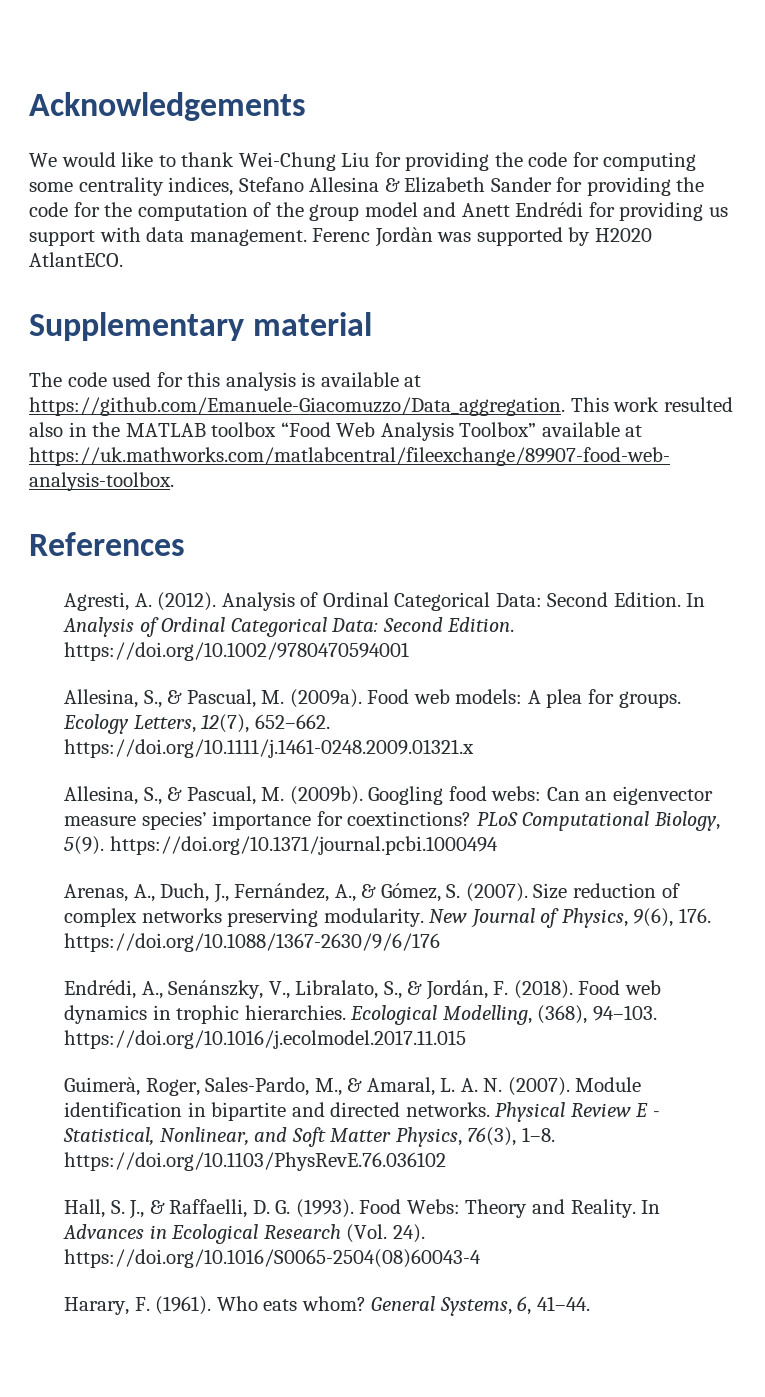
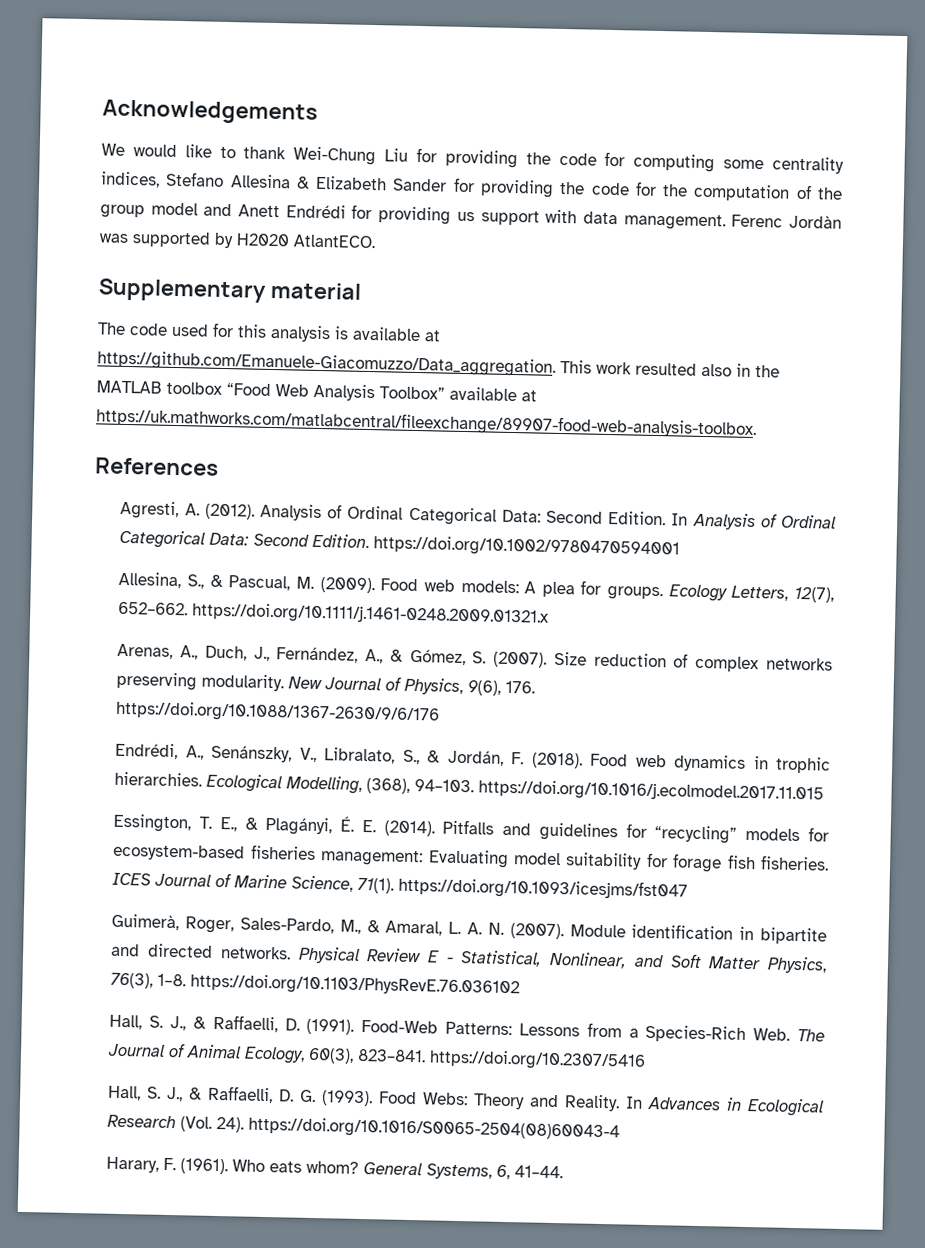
- Allesina, S., & Pascual, M. (2009a).
+ Allesina, S., & Pascual, M. (2009).
- Allesina, S., & Pascual, M. (2009b). Googling food webs: Can an eigenvector measure species’ importance for coextinctions? PLoS Computational Biology, 5(9). https://doi.org/10.1371/journal.pcbi.1000494
+ Essington, T. E., & Plagányi, É. E. (2014). Pitfalls and guidelines for “recycling” models for ecosystem-based fisheries management: Evaluating model suitability for forage fish fisheries. ICES Journal of Marine Science, 71(1). https://doi.org/10.1093/icesjms/fst047
+ Hall, S. J., & Raffaelli, D. (1991). Food-Web Patterns: Lessons from a Species-Rich Web. The Journal of Animal Ecology, 60(3), 823–841. https://doi.org/10.2307/5416

